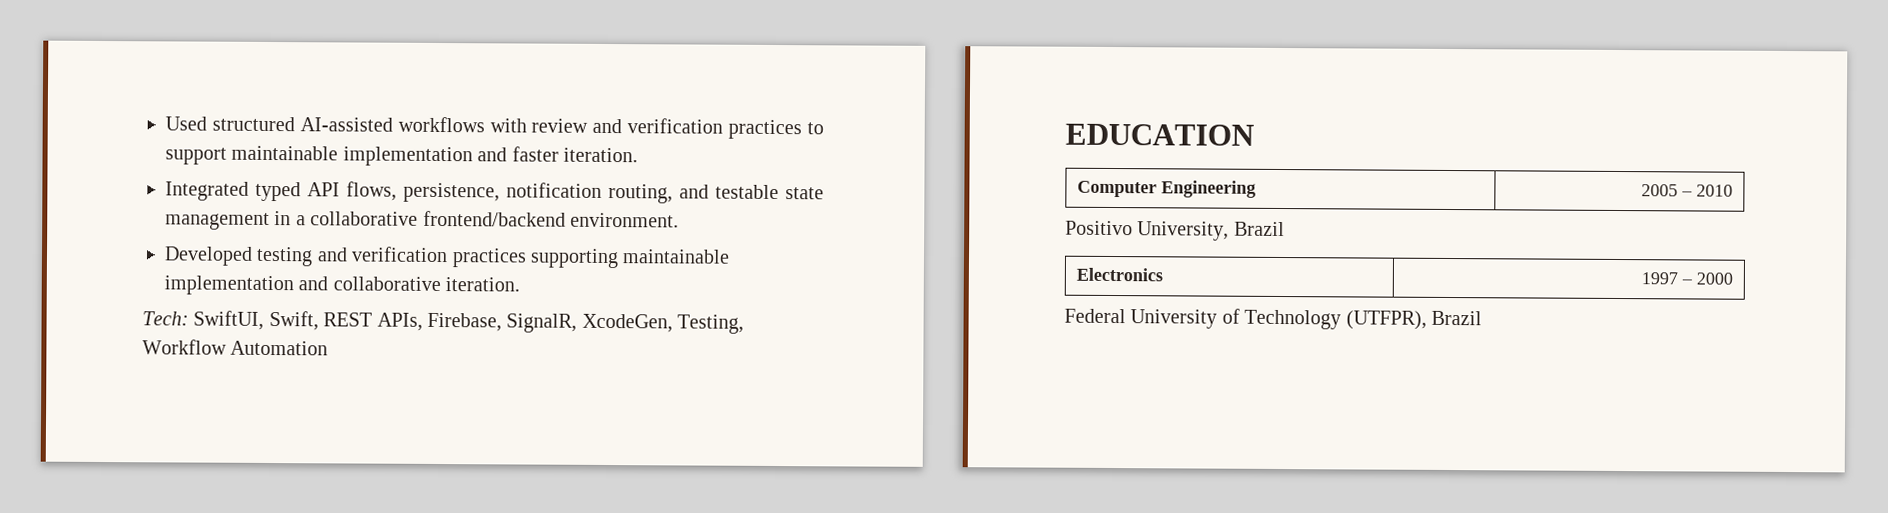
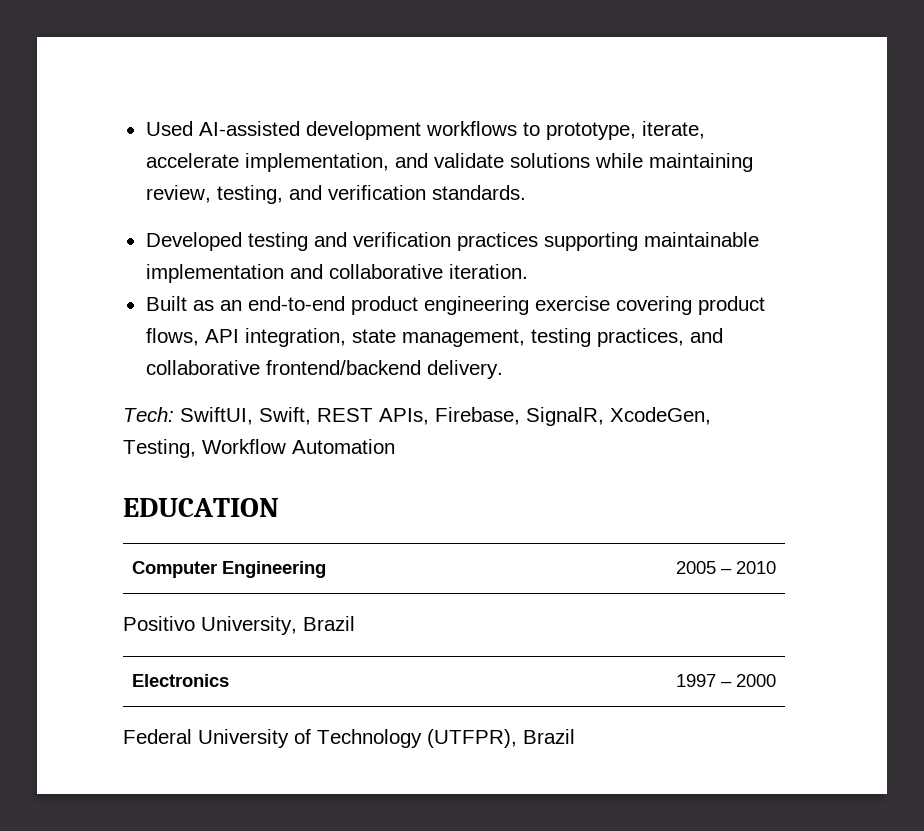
- Used structured AI-assisted workflows with review and verification practices to support maintainable implementation and faster iteration.
- Integrated typed API flows, persistence, notification routing, and testable state management in a collaborative frontend/backend environment.
+ Used AI-assisted development workflows to prototype, iterate, accelerate implementation, and validate solutions while maintaining review, testing, and verification standards.
+ Built as an end-to-end product engineering exercise covering product flows, API integration, state management, testing practices, and collaborative frontend/backend delivery.

